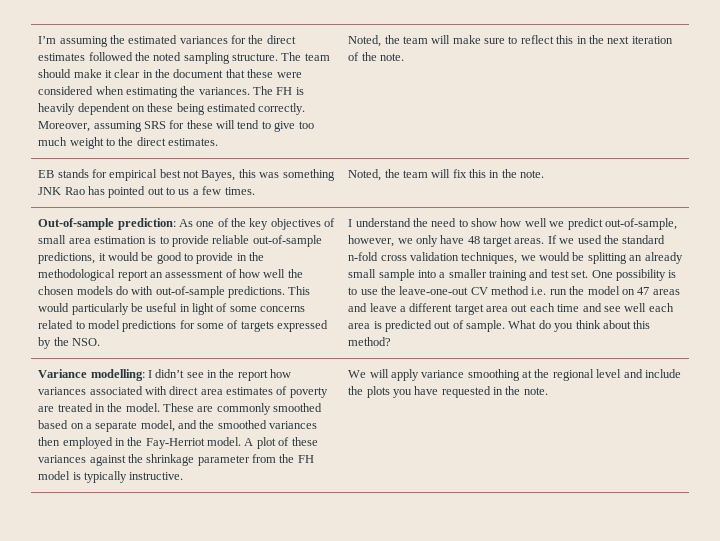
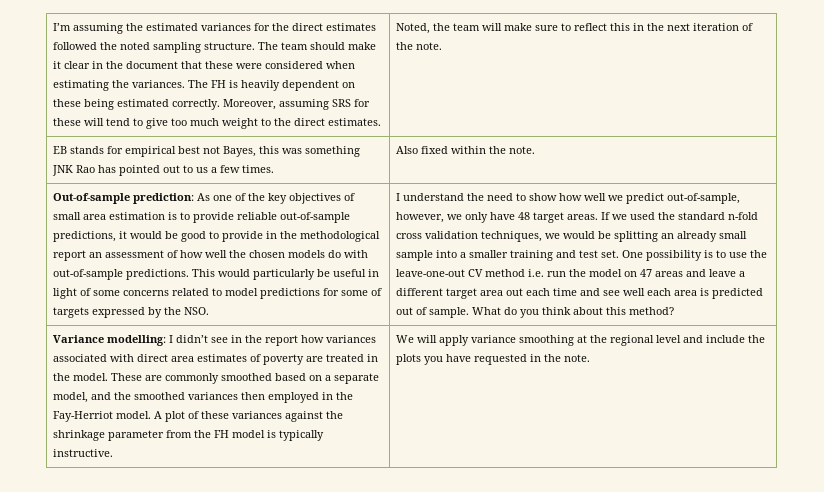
- EB stands for empirical best not Bayes, this was something JNK Rao has pointed out to us a few times. | Noted, the team will fix this in the note.
+ EB stands for empirical best not Bayes, this was something JNK Rao has pointed out to us a few times. | Also fixed within the note.

